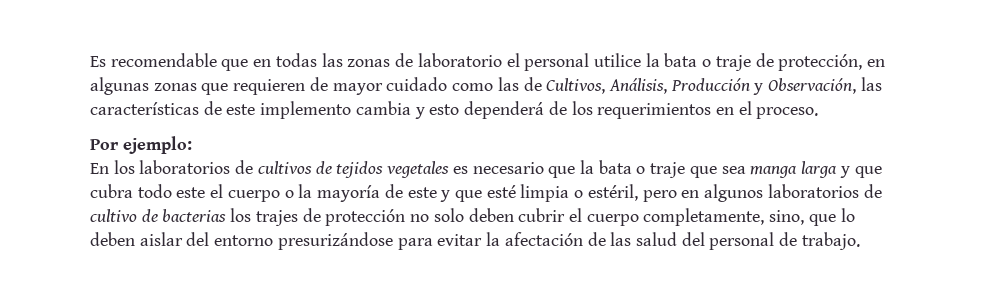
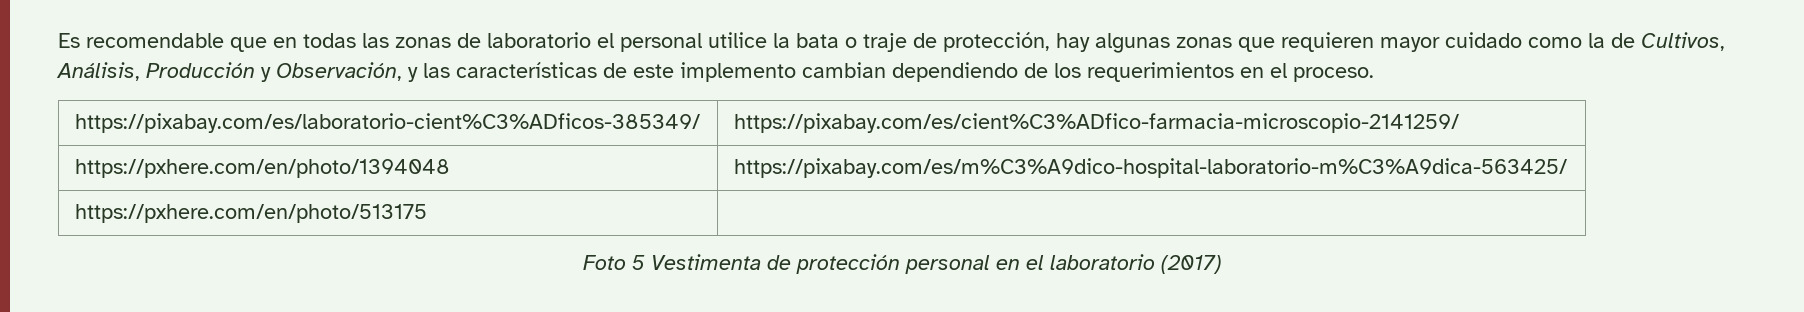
- Es recomendable que en todas las zonas de laboratorio el personal utilice la bata o traje de protección, en algunas zonas que requieren de mayor cuidado como las de Cultivos, Análisis, Producción y Observación, las características de este implemento cambia y esto dependerá de los requerimientos en el proceso.
+ Es recomendable que en todas las zonas de laboratorio el personal utilice la bata o traje de protección, hay algunas zonas que requieren mayor cuidado como la de Cultivos, Análisis, Producción y Observación, y las características de este implemento cambian dependiendo de los requerimientos en el proceso.
- Por ejemplo:
- En los laboratorios de cultivos de tejidos vegetales es necesario que la bata o traje que sea manga larga y que cubra todo este el cuerpo o la mayoría de este y que esté limpia o estéril, pero en algunos laboratorios de cultivo de bacterias los trajes de protección no solo deben cubrir el cuerpo completamente, sino, que lo deben aislar del entorno presurizándose para evitar la afectación de las salud del personal de trabajo.
+ https://pixabay.com/es/laboratorio-cient%C3%ADficos-385349/ | https://pixabay.com/es/cient%C3%ADfico-farmacia-microscopio-2141259/
+ https://pxhere.com/en/photo/1394048 | https://pixabay.com/es/m%C3%A9dico-hospital-laboratorio-m%C3%A9dica-563425/
+ https://pxhere.com/en/photo/513175 |
+ Foto 5 Vestimenta de protección personal en el laboratorio (2017)

